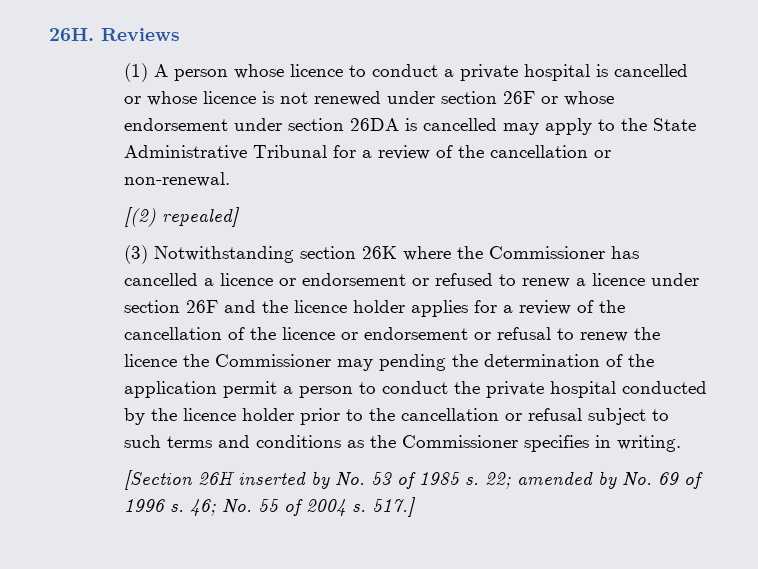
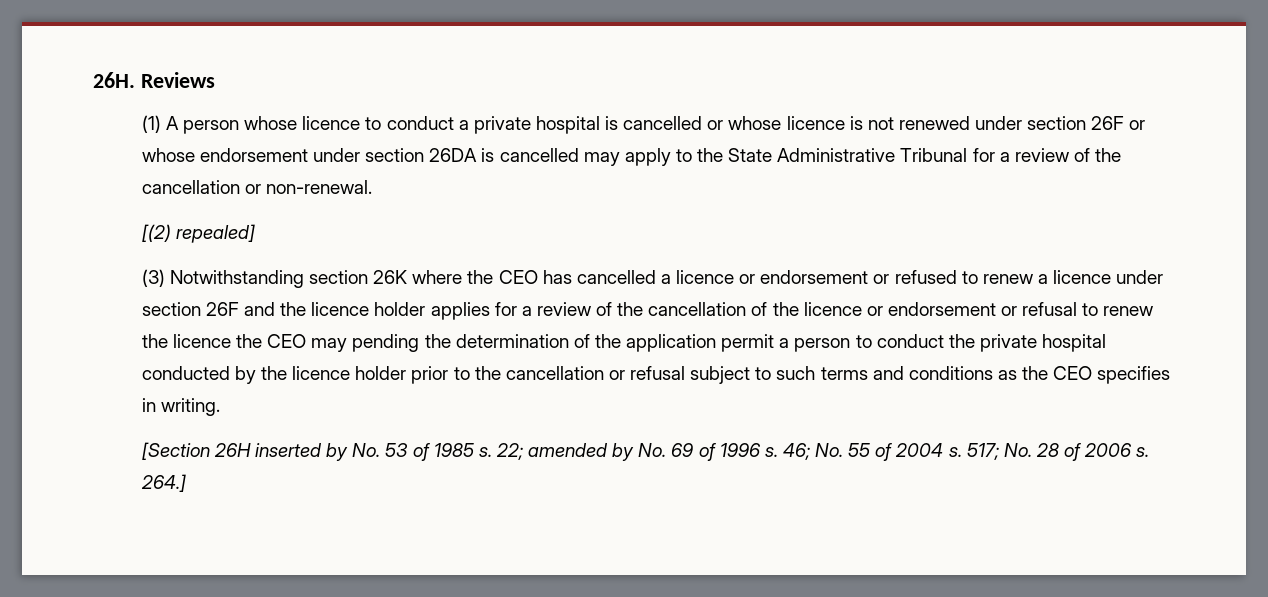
- (3) Notwithstanding section 26K where the Commissioner has cancelled a licence or endorsement or refused to renew a licence under section 26F and the licence holder applies for a review of the cancellation of the licence or endorsement or refusal to renew the licence the Commissioner may pending the determination of the application permit a person to conduct the private hospital conducted by the licence holder prior to the cancellation or refusal subject to such terms and conditions as the Commissioner specifies in writing.
+ (3) Notwithstanding section 26K where the CEO has cancelled a licence or endorsement or refused to renew a licence under section 26F and the licence holder applies for a review of the cancellation of the licence or endorsement or refusal to renew the licence the CEO may pending the determination of the application permit a person to conduct the private hospital conducted by the licence holder prior to the cancellation or refusal subject to such terms and conditions as the CEO specifies in writing.
- 517.]
+ 517; No. 28 of 2006 s. 264.]

